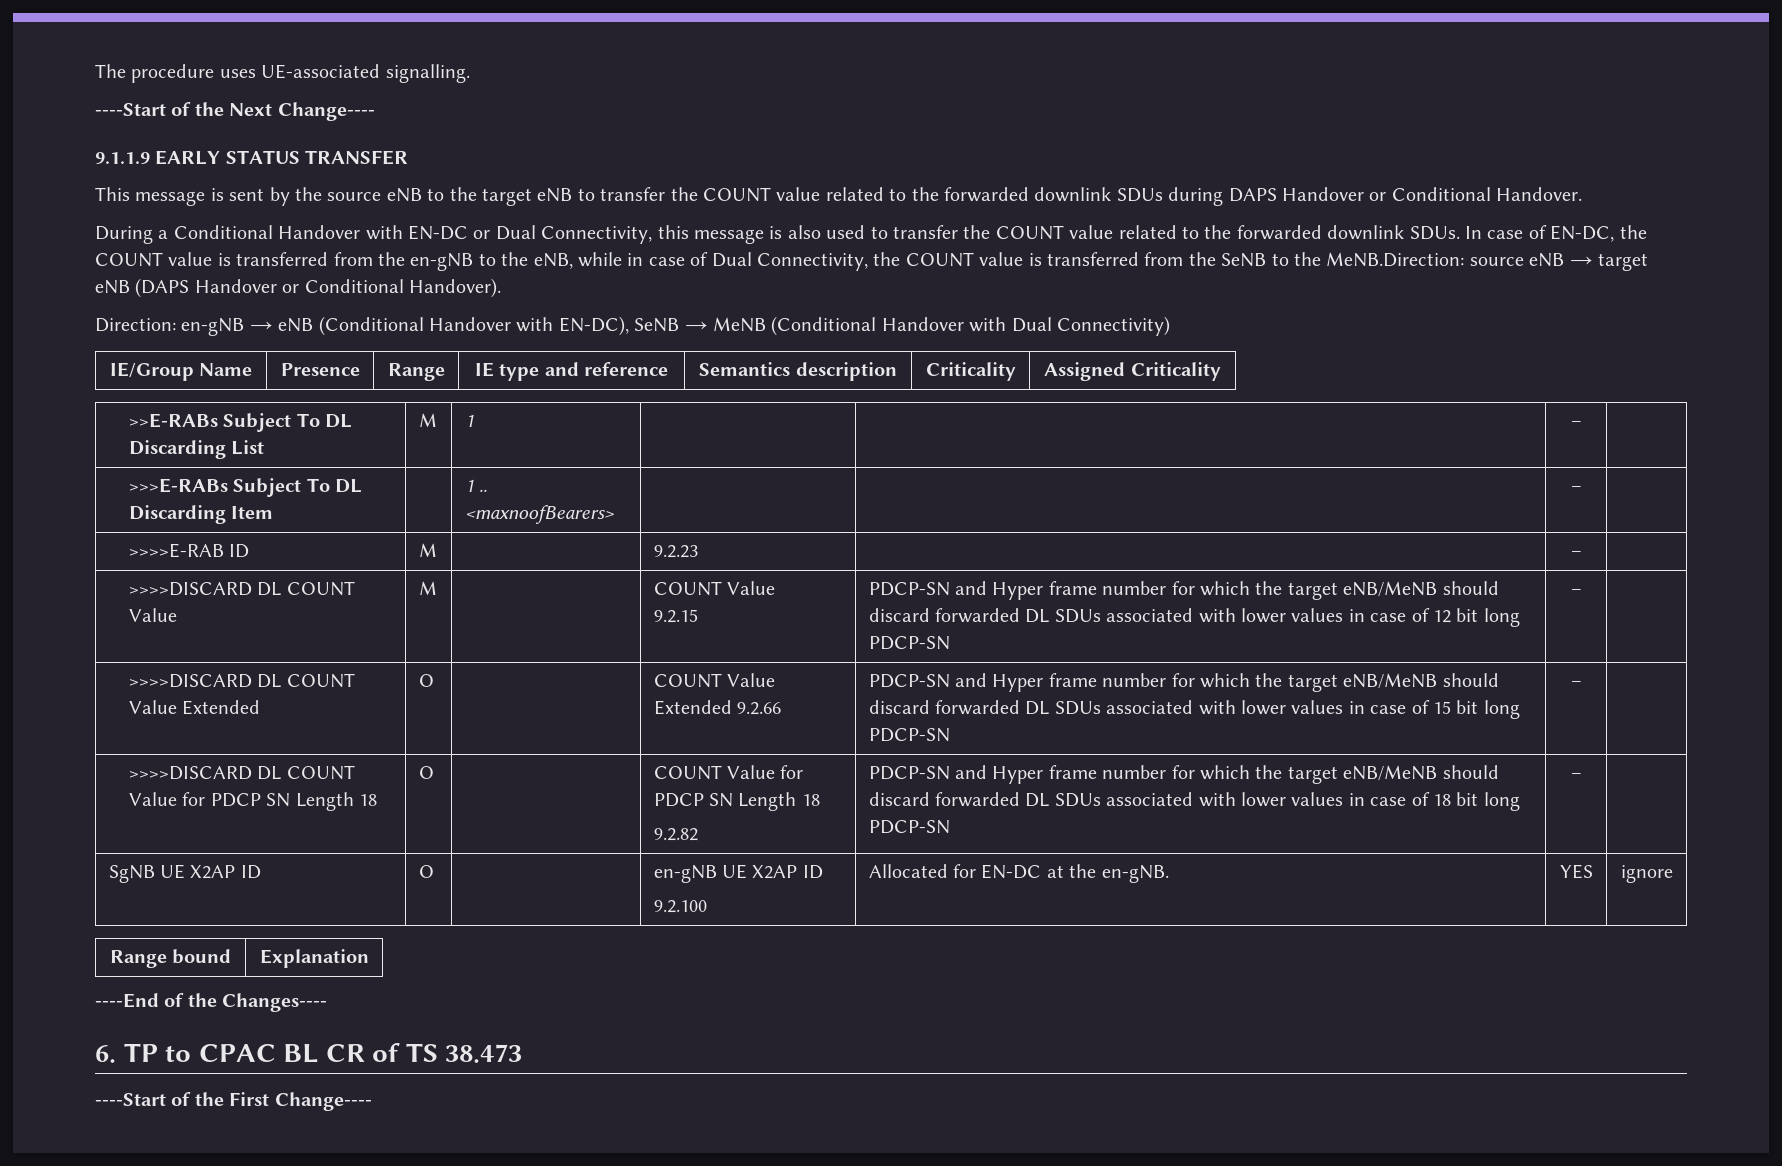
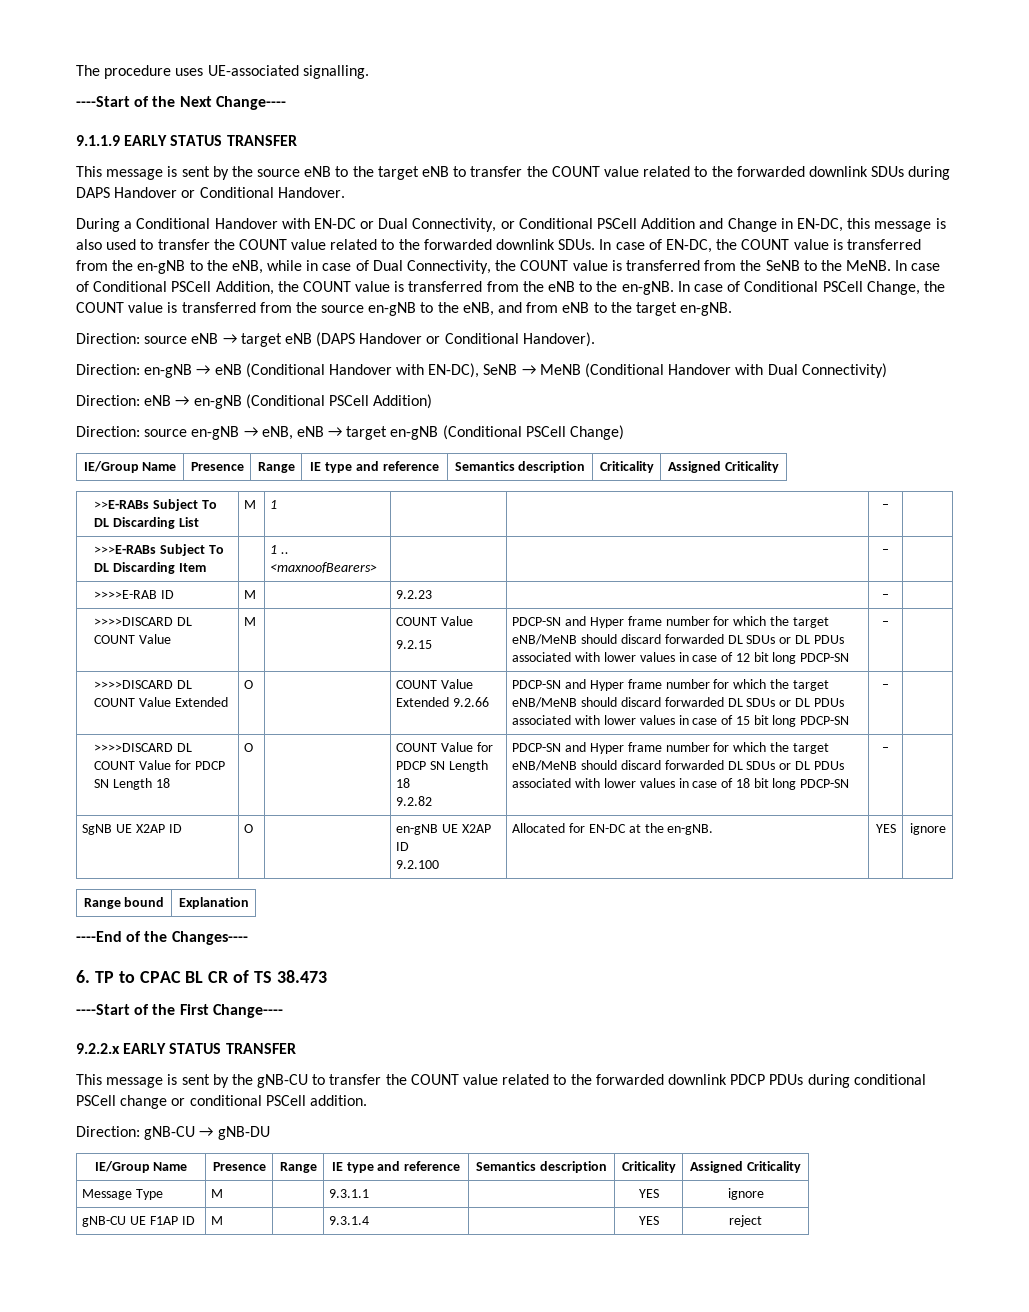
- During a Conditional Handover with EN-DC or Dual Connectivity, this message is also used to transfer the COUNT value related to the forwarded downlink SDUs.
+ During a Conditional Handover with EN-DC or Dual Connectivity, or Conditional PSCell Addition and Change in EN-DC, this message is also used to transfer the COUNT value related to the forwarded downlink SDUs.
- In case of EN-DC, the COUNT value is transferred from the en-gNB to the eNB, while in case of Dual Connectivity, the COUNT value is transferred from the SeNB to the MeNB.Direction: source eNB → target eNB (DAPS Handover or Conditional Handover).
+ In case of EN-DC, the COUNT value is transferred from the en-gNB to the eNB, while in case of Dual Connectivity, the COUNT value is transferred from the SeNB to the MeNB. In case of Conditional PSCell Addition, the COUNT value is transferred from the eNB to the en-gNB. In case of Conditional PSCell Change, the COUNT value is transferred from the source en-gNB to the eNB, and from eNB to the target en-gNB.
+ Direction: source eNB → target eNB (DAPS Handover or Conditional Handover).
+ Direction: eNB → en-gNB (Conditional PSCell Addition)
+ Direction: source en-gNB → eNB, eNB → target en-gNB (Conditional PSCell Change)
  >>>>DISCARD DL COUNT Value | M | | COUNT Value
- 9.2.15 | PDCP-SN and Hyper frame number for which the target eNB/MeNB should discard forwarded DL SDUs associated with lower values in case of 12 bit long PDCP-SN | – |
+ 9.2.15 | PDCP-SN and Hyper frame number for which the target eNB/MeNB should discard forwarded DL SDUs or DL PDUs associated with lower values in case of 12 bit long PDCP-SN | – |
- >>>>DISCARD DL COUNT Value Extended | O | | COUNT Value Extended 9.2.66 | PDCP-SN and Hyper frame number for which the target eNB/MeNB should discard forwarded DL SDUs associated with lower values in case of 15 bit long PDCP-SN | – |
+ >>>>DISCARD DL COUNT Value Extended | O | | COUNT Value Extended 9.2.66 | PDCP-SN and Hyper frame number for which the target eNB/MeNB should discard forwarded DL SDUs or DL PDUs associated with lower values in case of 15 bit long PDCP-SN | – |
- PDCP-SN and Hyper frame number for which the target eNB/MeNB should discard forwarded DL SDUs associated with lower values in case of 18 bit long PDCP-SN
+ PDCP-SN and Hyper frame number for which the target eNB/MeNB should discard forwarded DL SDUs or DL PDUs associated with lower values in case of 18 bit long PDCP-SN
+ 9.2.2.x EARLY STATUS TRANSFER
+ This message is sent by the gNB-CU to transfer the COUNT value related to the forwarded downlink PDCP PDUs during conditional PSCell change or conditional PSCell addition.
+ Direction: gNB-CU → gNB-DU
+ IE/Group Name | Presence | Range | IE type and reference | Semantics description | Criticality | Assigned Criticality
+ Message Type | M | | 9.3.1.1 | | YES | ignore
+ gNB-CU UE F1AP ID | M | | 9.3.1.4 | | YES | reject

